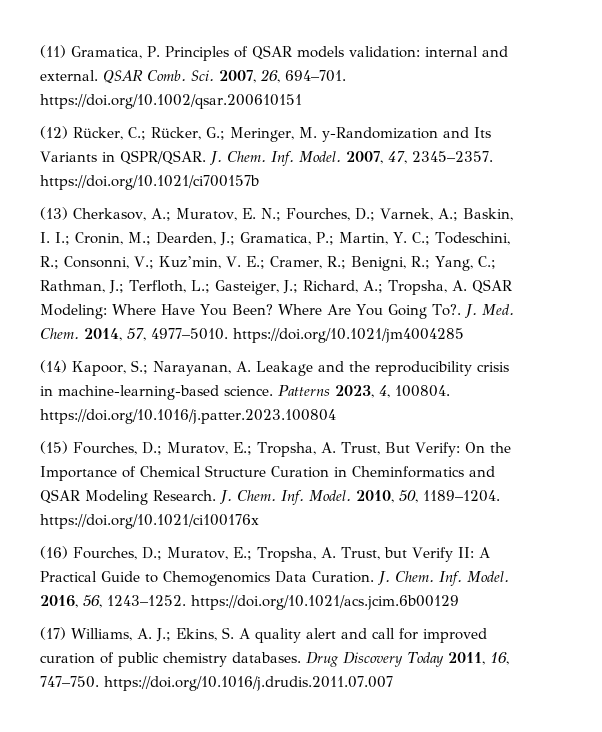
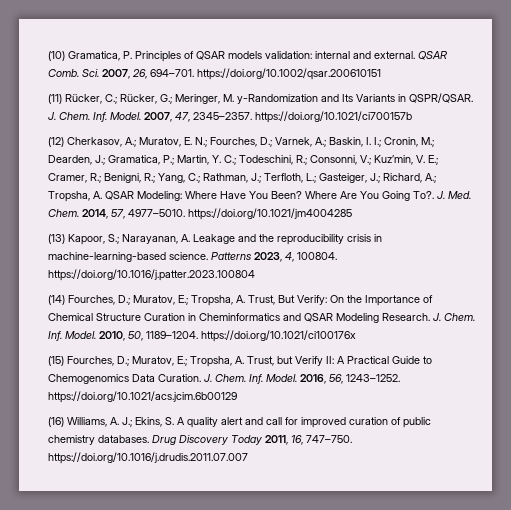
- (11) Gramatica, P. Principles of QSAR models validation: internal and external.
+ (10) Gramatica, P. Principles of QSAR models validation: internal and external.
- (12) Rücker, C.; Rücker, G.; Meringer, M. y-Randomization and Its Variants in QSPR/QSAR.
+ (11) Rücker, C.; Rücker, G.; Meringer, M. y-Randomization and Its Variants in QSPR/QSAR.
- (13) Cherkasov, A.; Muratov, E. N.; Fourches, D.; Varnek, A.; Baskin, I. I.; Cronin, M.; Dearden, J.; Gramatica, P.; Martin, Y. C.; Todeschini, R.; Consonni, V.; Kuz’min, V. E.; Cramer, R.; Benigni, R.; Yang, C.; Rathman, J.; Terfloth, L.; Gasteiger, J.; Richard, A.; Tropsha, A. QSAR Modeling: Where Have You Been?
+ (12) Cherkasov, A.; Muratov, E. N.; Fourches, D.; Varnek, A.; Baskin, I. I.; Cronin, M.; Dearden, J.; Gramatica, P.; Martin, Y. C.; Todeschini, R.; Consonni, V.; Kuz’min, V. E.; Cramer, R.; Benigni, R.; Yang, C.; Rathman, J.; Terfloth, L.; Gasteiger, J.; Richard, A.; Tropsha, A. QSAR Modeling: Where Have You Been?
- (14) Kapoor, S.; Narayanan, A. Leakage and the reproducibility crisis in machine-learning-based science.
+ (13) Kapoor, S.; Narayanan, A. Leakage and the reproducibility crisis in machine-learning-based science.
- (15) Fourches, D.; Muratov, E.; Tropsha, A. Trust, But Verify: On the Importance of Chemical Structure Curation in Cheminformatics and QSAR Modeling Research.
+ (14) Fourches, D.; Muratov, E.; Tropsha, A. Trust, But Verify: On the Importance of Chemical Structure Curation in Cheminformatics and QSAR Modeling Research.
- (16) Fourches, D.; Muratov, E.; Tropsha, A. Trust, but Verify II: A Practical Guide to Chemogenomics Data Curation.
+ (15) Fourches, D.; Muratov, E.; Tropsha, A. Trust, but Verify II: A Practical Guide to Chemogenomics Data Curation.
- (17) Williams, A. J.; Ekins, S. A quality alert and call for improved curation of public chemistry databases.
+ (16) Williams, A. J.; Ekins, S. A quality alert and call for improved curation of public chemistry databases.

